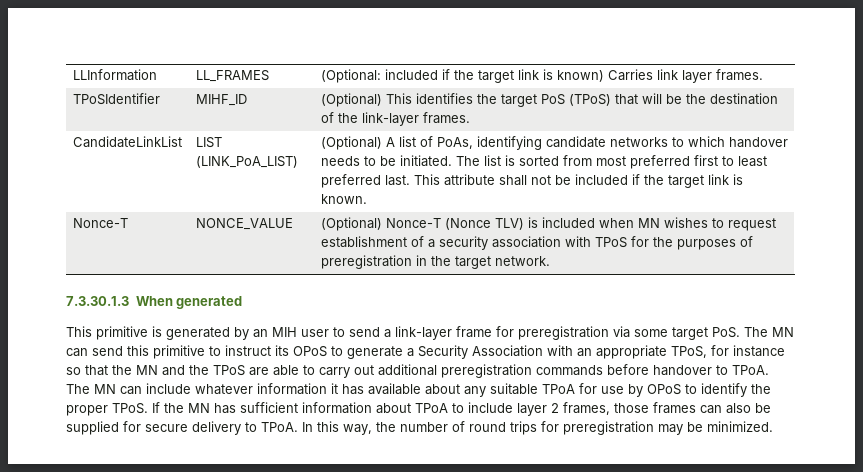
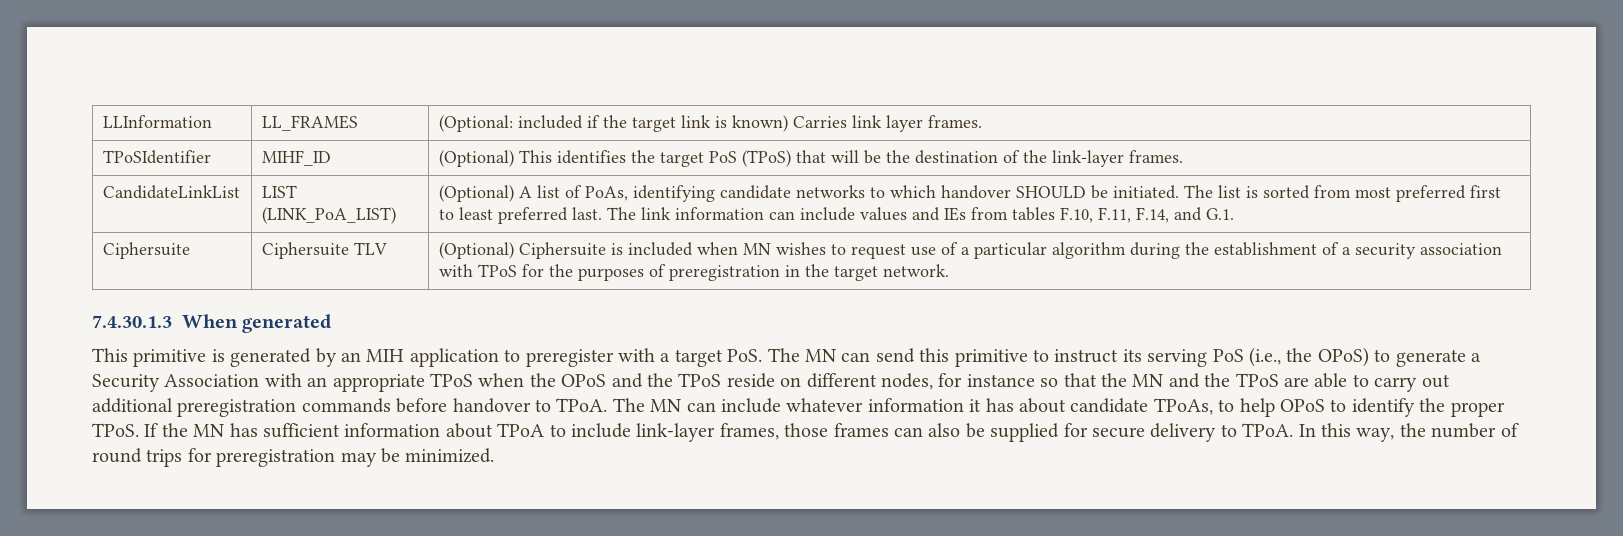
- (Optional) A list of PoAs, identifying candidate networks to which handover needs to be initiated.
+ (Optional) A list of PoAs, identifying candidate networks to which handover SHOULD be initiated.
- This attribute shall not be included if the target link is known.
- Nonce-T | NONCE_VALUE | (Optional) Nonce-T (Nonce TLV) is included when MN wishes to request establishment of a security association with TPoS for the purposes of preregistration in the target network.
+ The link information can include values and IEs from tables F.10, F.11, F.14, and G.1.
+ Ciphersuite | Ciphersuite TLV | (Optional) Ciphersuite is included when MN wishes to request use of a particular algorithm during the establishment of a security association with TPoS for the purposes of preregistration in the target network.
- 7.3.30.1.3 When generated
+ 7.4.30.1.3 When generated
- This primitive is generated by an MIH user to send a link-layer frame for preregistration via some target PoS. The MN can send this primitive to instruct its OPoS to generate a Security Association with an appropriate TPoS, for instance so that the MN and the TPoS are able to carry out additional preregistration commands before handover to TPoA.
+ This primitive is generated by an MIH application to preregister with a target PoS. The MN can send this primitive to instruct its serving PoS (i.e., the OPoS) to generate a Security Association with an appropriate TPoS when the OPoS and the TPoS reside on different nodes, for instance so that the MN and the TPoS are able to carry out additional preregistration commands before handover to TPoA.
- The MN can include whatever information it has available about any suitable TPoA for use by OPoS to identify the proper TPoS.
+ The MN can include whatever information it has about candidate TPoAs, to help OPoS to identify the proper TPoS.
- If the MN has sufficient information about TPoA to include layer 2 frames, those frames can also be supplied for secure delivery to TPoA.
+ If the MN has sufficient information about TPoA to include link-layer frames, those frames can also be supplied for secure delivery to TPoA.

